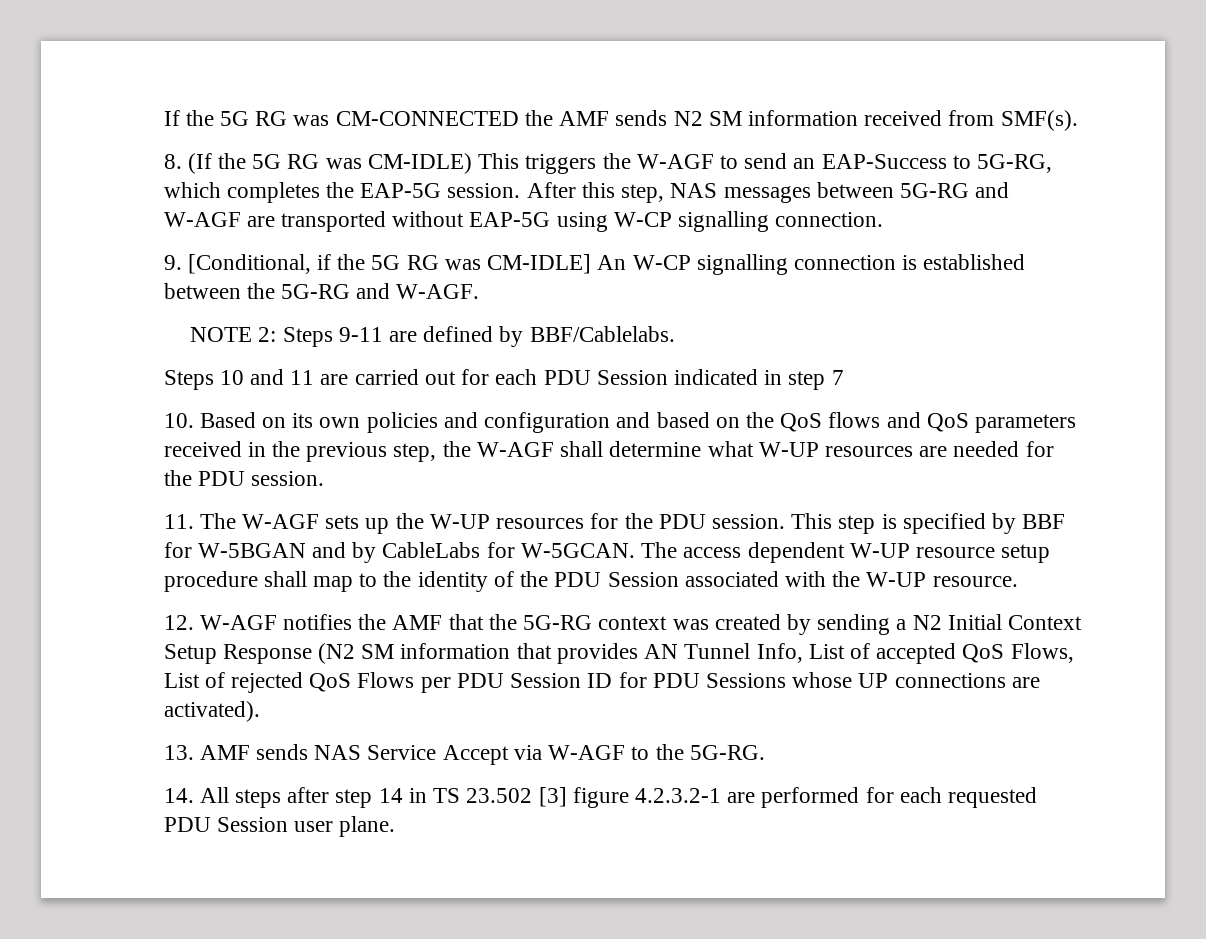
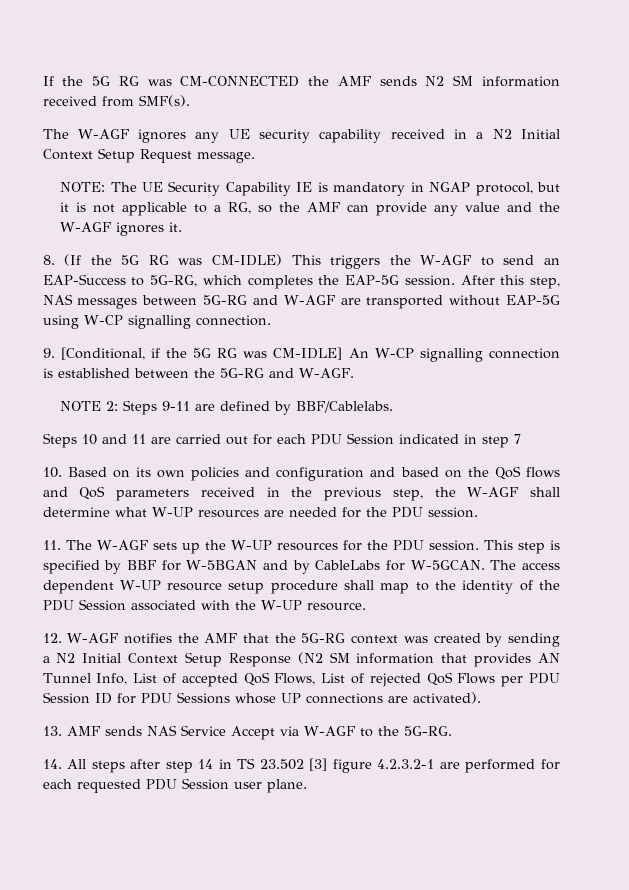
+ The W-AGF ignores any UE security capability received in a N2 Initial Context Setup Request message.
+ NOTE: The UE Security Capability IE is mandatory in NGAP protocol, but it is not applicable to a RG, so the AMF can provide any value and the W-AGF ignores it.

